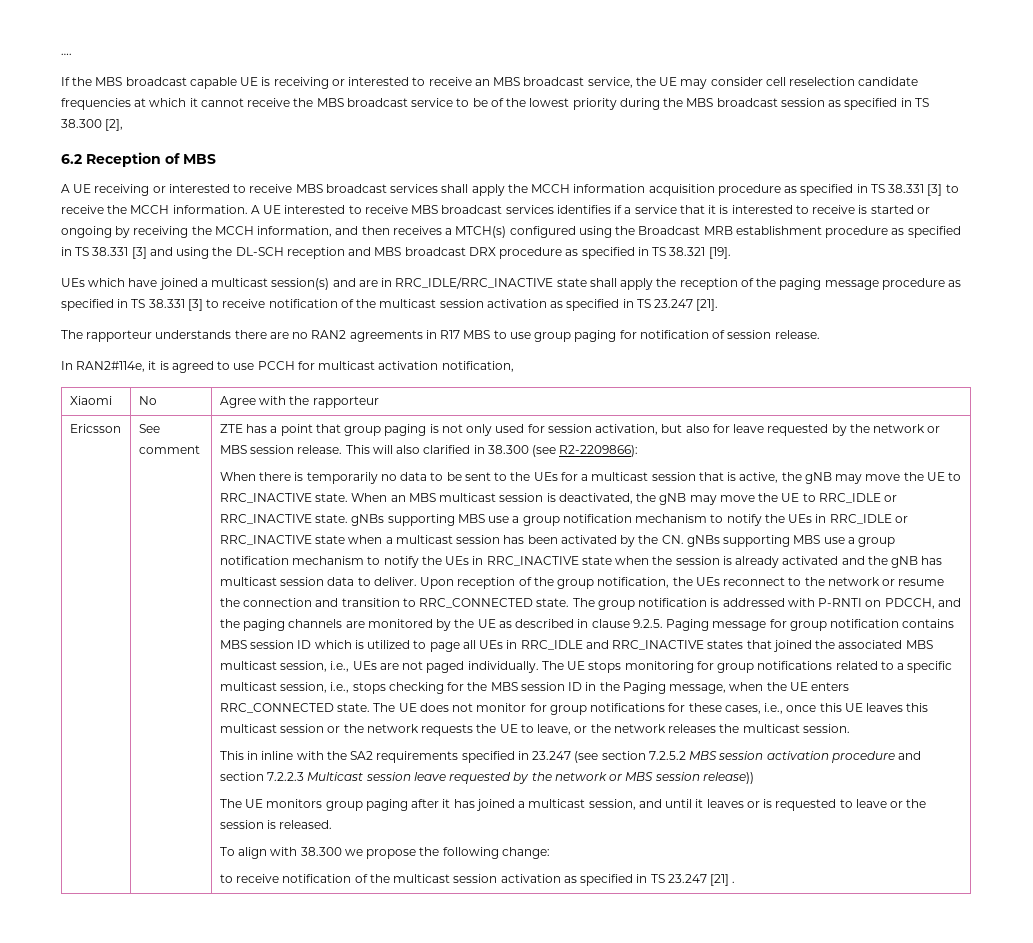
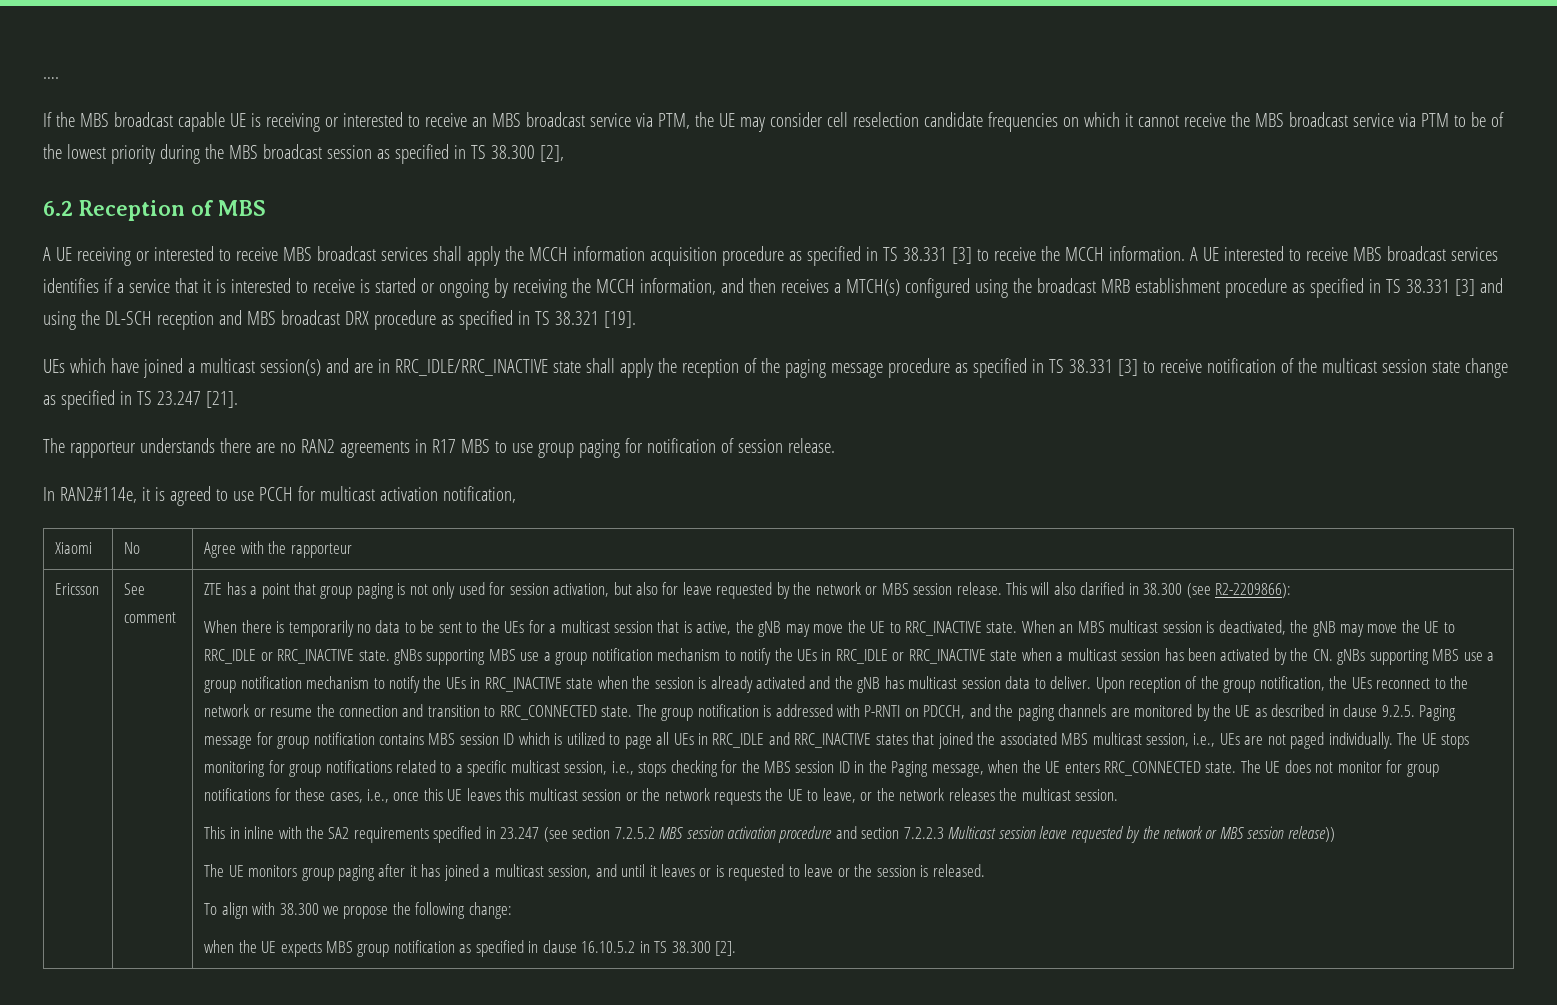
- If the MBS broadcast capable UE is receiving or interested to receive an MBS broadcast service, the UE may consider cell reselection candidate frequencies at which it cannot receive the MBS broadcast service to be of the lowest priority during the MBS broadcast session as specified in TS 38.300 [2],
+ If the MBS broadcast capable UE is receiving or interested to receive an MBS broadcast service via PTM, the UE may consider cell reselection candidate frequencies on which it cannot receive the MBS broadcast service via PTM to be of the lowest priority during the MBS broadcast session as specified in TS 38.300 [2],
- A UE interested to receive MBS broadcast services identifies if a service that it is interested to receive is started or ongoing by receiving the MCCH information, and then receives a MTCH(s) configured using the Broadcast MRB establishment procedure as specified in TS 38.331 [3] and using the DL-SCH reception and MBS broadcast DRX procedure as specified in TS 38.321 [19].
+ A UE interested to receive MBS broadcast services identifies if a service that it is interested to receive is started or ongoing by receiving the MCCH information, and then receives a MTCH(s) configured using the broadcast MRB establishment procedure as specified in TS 38.331 [3] and using the DL-SCH reception and MBS broadcast DRX procedure as specified in TS 38.321 [19].
- UEs which have joined a multicast session(s) and are in RRC_IDLE/RRC_INACTIVE state shall apply the reception of the paging message procedure as specified in TS 38.331 [3] to receive notification of the multicast session activation as specified in TS 23.247 [21].
+ UEs which have joined a multicast session(s) and are in RRC_IDLE/RRC_INACTIVE state shall apply the reception of the paging message procedure as specified in TS 38.331 [3] to receive notification of the multicast session state change as specified in TS 23.247 [21].
- to receive notification of the multicast session activation as specified in TS 23.247 [21] .
+ when the UE expects MBS group notification as specified in clause 16.10.5.2 in TS 38.300 [2].

